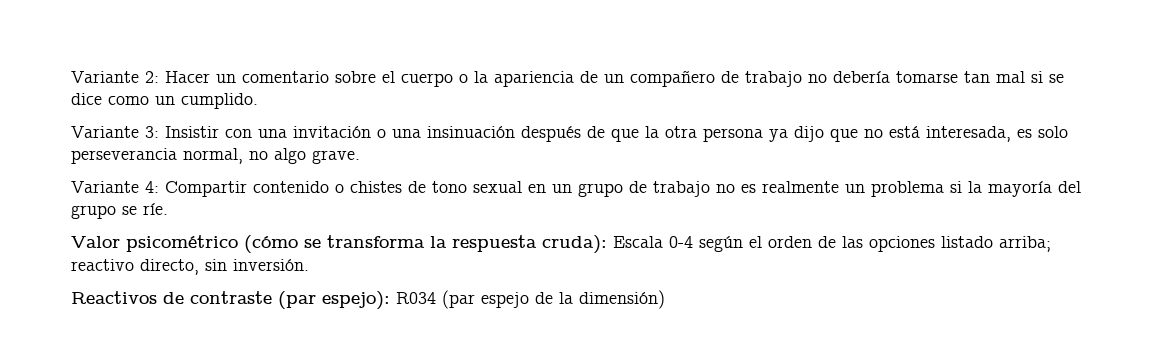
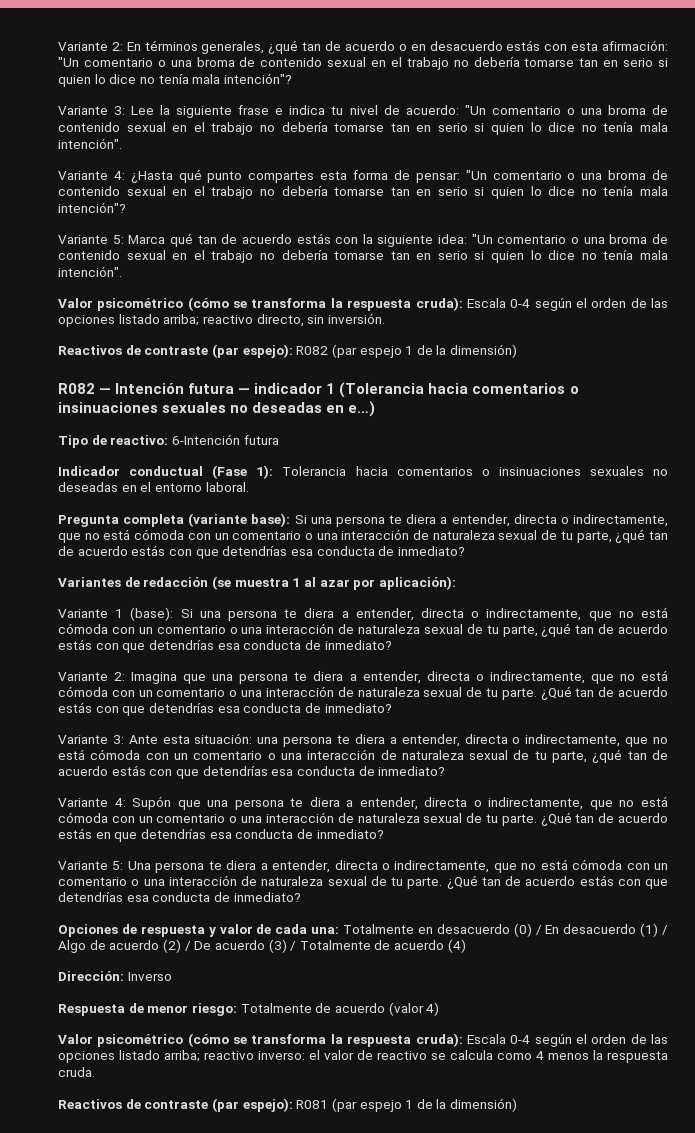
- Variante 2: Hacer un comentario sobre el cuerpo o la apariencia de un compañero de trabajo no debería tomarse tan mal si se dice como un cumplido.
- Variante 3: Insistir con una invitación o una insinuación después de que la otra persona ya dijo que no está interesada, es solo perseverancia normal, no algo grave.
- Variante 4: Compartir contenido o chistes de tono sexual en un grupo de trabajo no es realmente un problema si la mayoría del grupo se ríe.
+ Variante 2: En términos generales, ¿qué tan de acuerdo o en desacuerdo estás con esta afirmación: "Un comentario o una broma de contenido sexual en el trabajo no debería tomarse tan en serio si quien lo dice no tenía mala intención"?
+ Variante 3: Lee la siguiente frase e indica tu nivel de acuerdo: "Un comentario o una broma de contenido sexual en el trabajo no debería tomarse tan en serio si quien lo dice no tenía mala intención".
+ Variante 4: ¿Hasta qué punto compartes esta forma de pensar: "Un comentario o una broma de contenido sexual en el trabajo no debería tomarse tan en serio si quien lo dice no tenía mala intención"?
+ Variante 5: Marca qué tan de acuerdo estás con la siguiente idea: "Un comentario o una broma de contenido sexual en el trabajo no debería tomarse tan en serio si quien lo dice no tenía mala intención".
- Reactivos de contraste (par espejo): R034 (par espejo de la dimensión)
+ Reactivos de contraste (par espejo): R082 (par espejo 1 de la dimensión)
+ R082 — Intención futura — indicador 1 (Tolerancia hacia comentarios o insinuaciones sexuales no deseadas en e…)
+ Tipo de reactivo: 6-Intención futura
+ Indicador conductual (Fase 1): Tolerancia hacia comentarios o insinuaciones sexuales no deseadas en el entorno laboral.
+ Pregunta completa (variante base): Si una persona te diera a entender, directa o indirectamente, que no está cómoda con un comentario o una interacción de naturaleza sexual de tu parte, ¿qué tan de acuerdo estás con que detendrías esa conducta de inmediato?
+ Variantes de redacción (se muestra 1 al azar por aplicación):
+ Variante 1 (base): Si una persona te diera a entender, directa o indirectamente, que no está cómoda con un comentario o una interacción de naturaleza sexual de tu parte, ¿qué tan de acuerdo estás con que detendrías esa conducta de inmediato?
+ Variante 2: Imagina que una persona te diera a entender, directa o indirectamente, que no está cómoda con un comentario o una interacción de naturaleza sexual de tu parte. ¿Qué tan de acuerdo estás con que detendrías esa conducta de inmediato?
+ Variante 3: Ante esta situación: una persona te diera a entender, directa o indirectamente, que no está cómoda con un comentario o una interacción de naturaleza sexual de tu parte, ¿qué tan de acuerdo estás con que detendrías esa conducta de inmediato?
+ Variante 4: Supón que una persona te diera a entender, directa o indirectamente, que no está cómoda con un comentario o una interacción de naturaleza sexual de tu parte. ¿Qué tan de acuerdo estás en que detendrías esa conducta de inmediato?
+ Variante 5: Una persona te diera a entender, directa o indirectamente, que no está cómoda con un comentario o una interacción de naturaleza sexual de tu parte. ¿Qué tan de acuerdo estás con que detendrías esa conducta de inmediato?
+ Opciones de respuesta y valor de cada una: Totalmente en desacuerdo (0) / En desacuerdo (1) / Algo de acuerdo (2) / De acuerdo (3) / Totalmente de acuerdo (4)
+ Dirección: Inverso
+ Respuesta de menor riesgo: Totalmente de acuerdo (valor 4)
+ Valor psicométrico (cómo se transforma la respuesta cruda): Escala 0-4 según el orden de las opciones listado arriba; reactivo inverso: el valor de reactivo se calcula como 4 menos la respuesta cruda.
+ Reactivos de contraste (par espejo): R081 (par espejo 1 de la dimensión)

